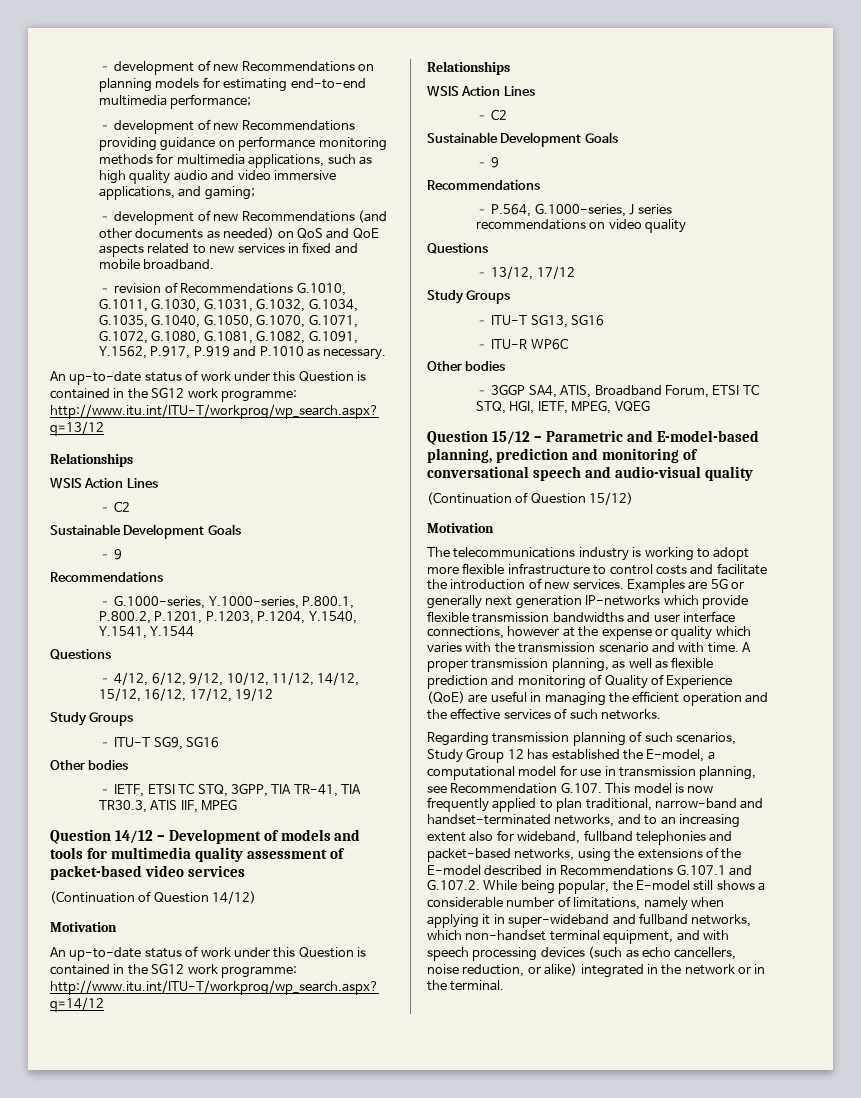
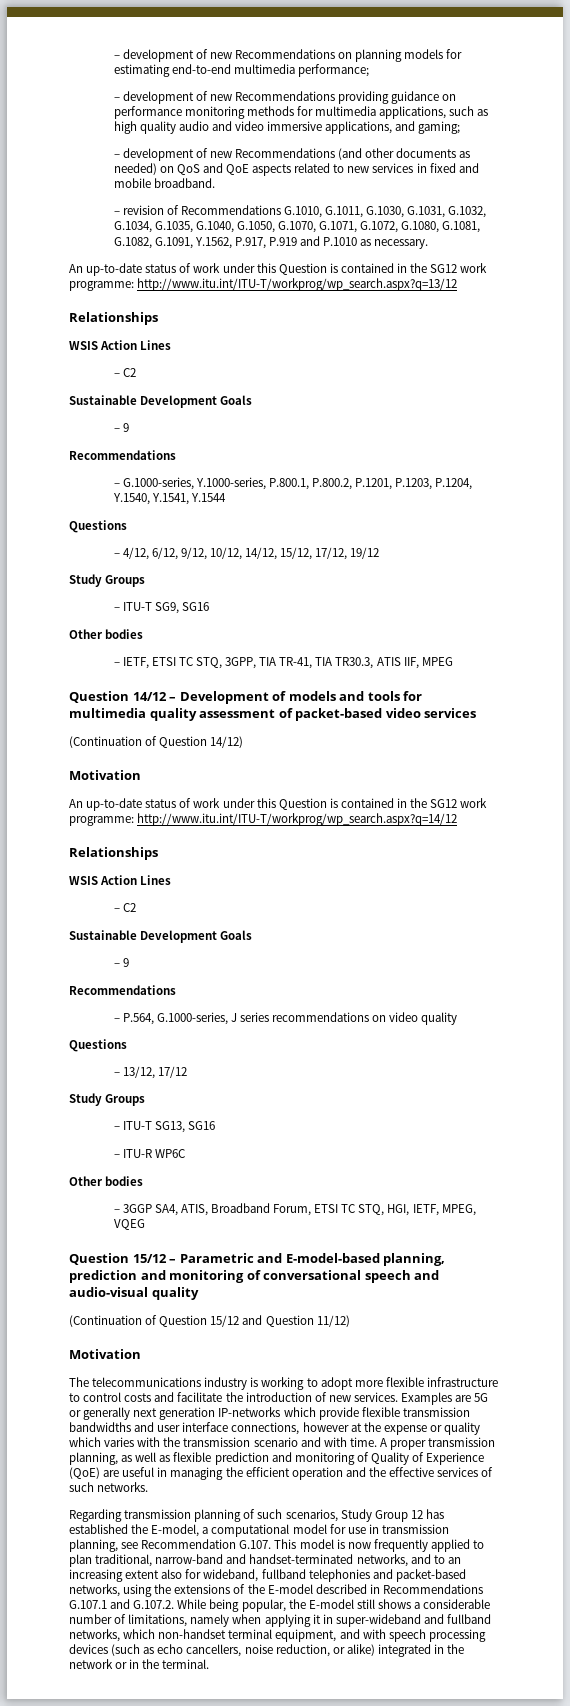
- – 4/12, 6/12, 9/12, 10/12, 11/12, 14/12, 15/12, 16/12, 17/12, 19/12
+ – 4/12, 6/12, 9/12, 10/12, 14/12, 15/12, 17/12, 19/12
- (Continuation of Question 15/12)
+ (Continuation of Question 15/12 and Question 11/12)

